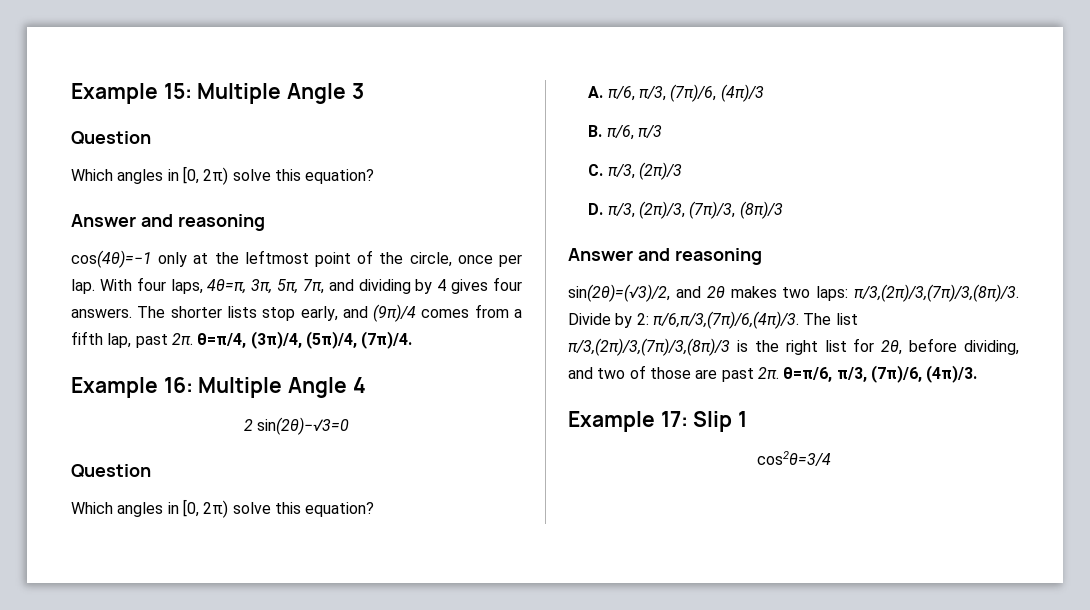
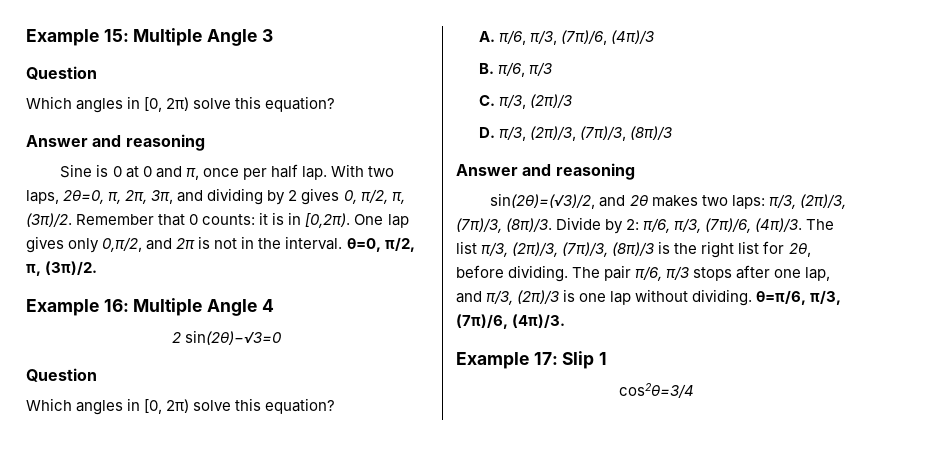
- cos(4θ)=−1 only at the leftmost point of the circle, once per lap.
+ Sine is 0 at 0 and π, once per half lap.
- With four laps, 4θ=π, 3π, 5π, 7π, and dividing by 4 gives four answers. The shorter lists stop early, and (9π)/4 comes from a fifth lap, past 2π. θ=π/4, (3π)/4, (5π)/4, (7π)/4.
+ With two laps, 2θ=0, π, 2π, 3π, and dividing by 2 gives 0, π/2, π, (3π)/2. Remember that 0 counts: it is in [0,2π). One lap gives only 0,π/2, and 2π is not in the interval. θ=0, π/2, π, (3π)/2.
- sin(2θ)=(√3)/2, and 2θ makes two laps: π/3,(2π)/3,(7π)/3,(8π)/3. Divide by 2: π/6,π/3,(7π)/6,(4π)/3. The list π/3,(2π)/3,(7π)/3,(8π)/3 is the right list for 2θ, before dividing, and two of those are past 2π. θ=π/6, π/3, (7π)/6, (4π)/3.
+ sin(2θ)=(√3)/2, and 2θ makes two laps: π/3, (2π)/3, (7π)/3, (8π)/3. Divide by 2: π/6, π/3, (7π)/6, (4π)/3. The list π/3, (2π)/3, (7π)/3, (8π)/3 is the right list for 2θ, before dividing. The pair π/6, π/3 stops after one lap, and π/3, (2π)/3 is one lap without dividing. θ=π/6, π/3, (7π)/6, (4π)/3.

